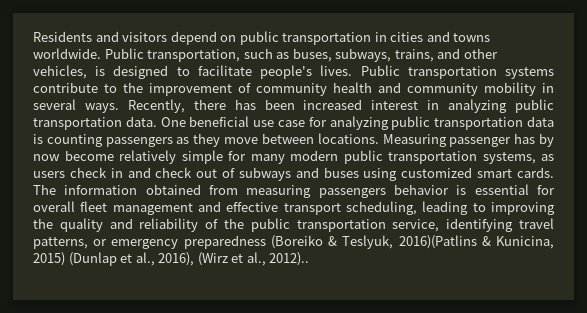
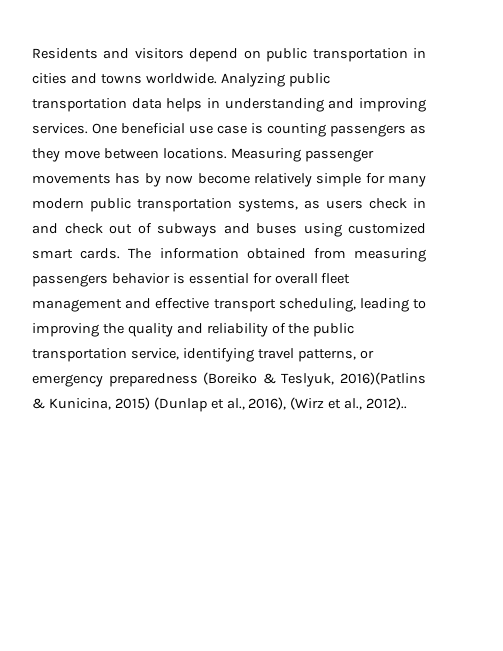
- Public transportation, such as buses, subways, trains, and other vehicles, is designed to facilitate people's lives. Public transportation systems contribute to the improvement of community health and community mobility in several ways. Recently, there has been increased interest in analyzing public transportation data. One beneficial use case for analyzing public transportation data is counting passengers as they move between locations.
+ Analyzing public transportation data helps in understanding and improving services. One beneficial use case is counting passengers as they move between locations.
- Measuring passenger has by now become relatively simple for many modern public transportation systems, as users check in and check out of subways and buses using customized smart cards.
+ Measuring passenger movements has by now become relatively simple for many modern public transportation systems, as users check in and check out of subways and buses using customized smart cards.

